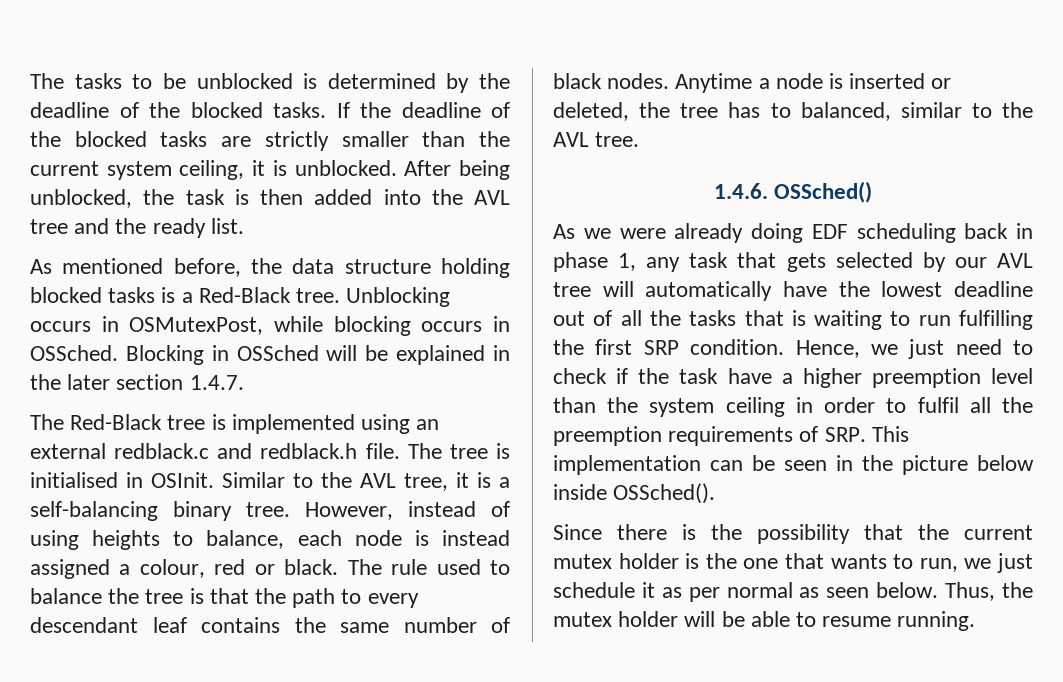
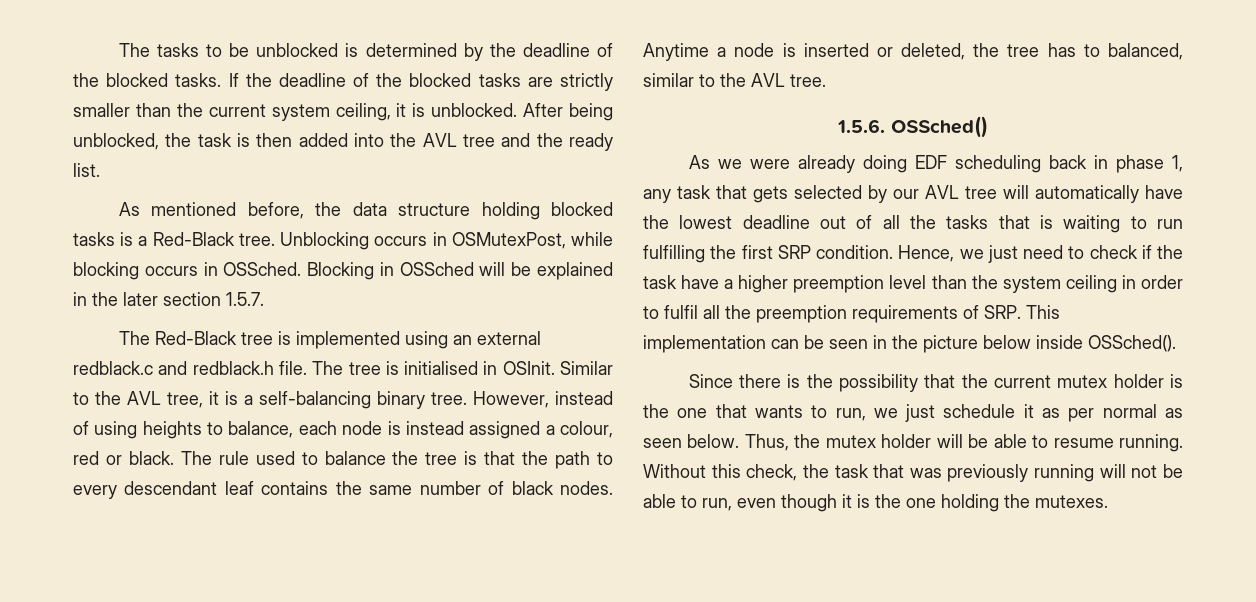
- Blocking in OSSched will be explained in the later section 1.4.7.
+ Blocking in OSSched will be explained in the later section 1.5.7.
- 1.4.6. OSSched()
+ 1.5.6. OSSched()
+ Without this check, the task that was previously running will not be able to run, even though it is the one holding the mutexes.

